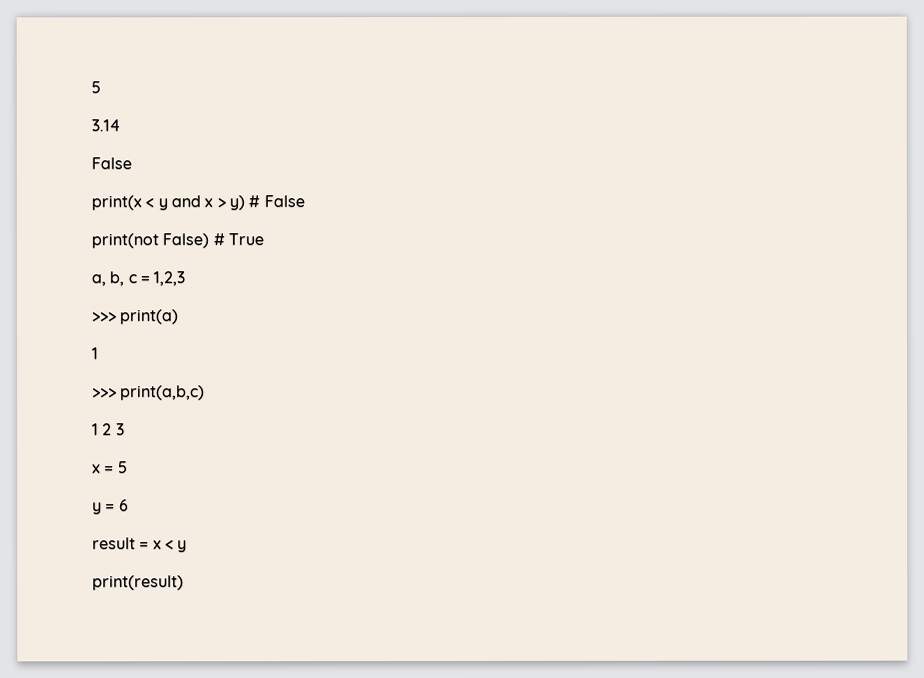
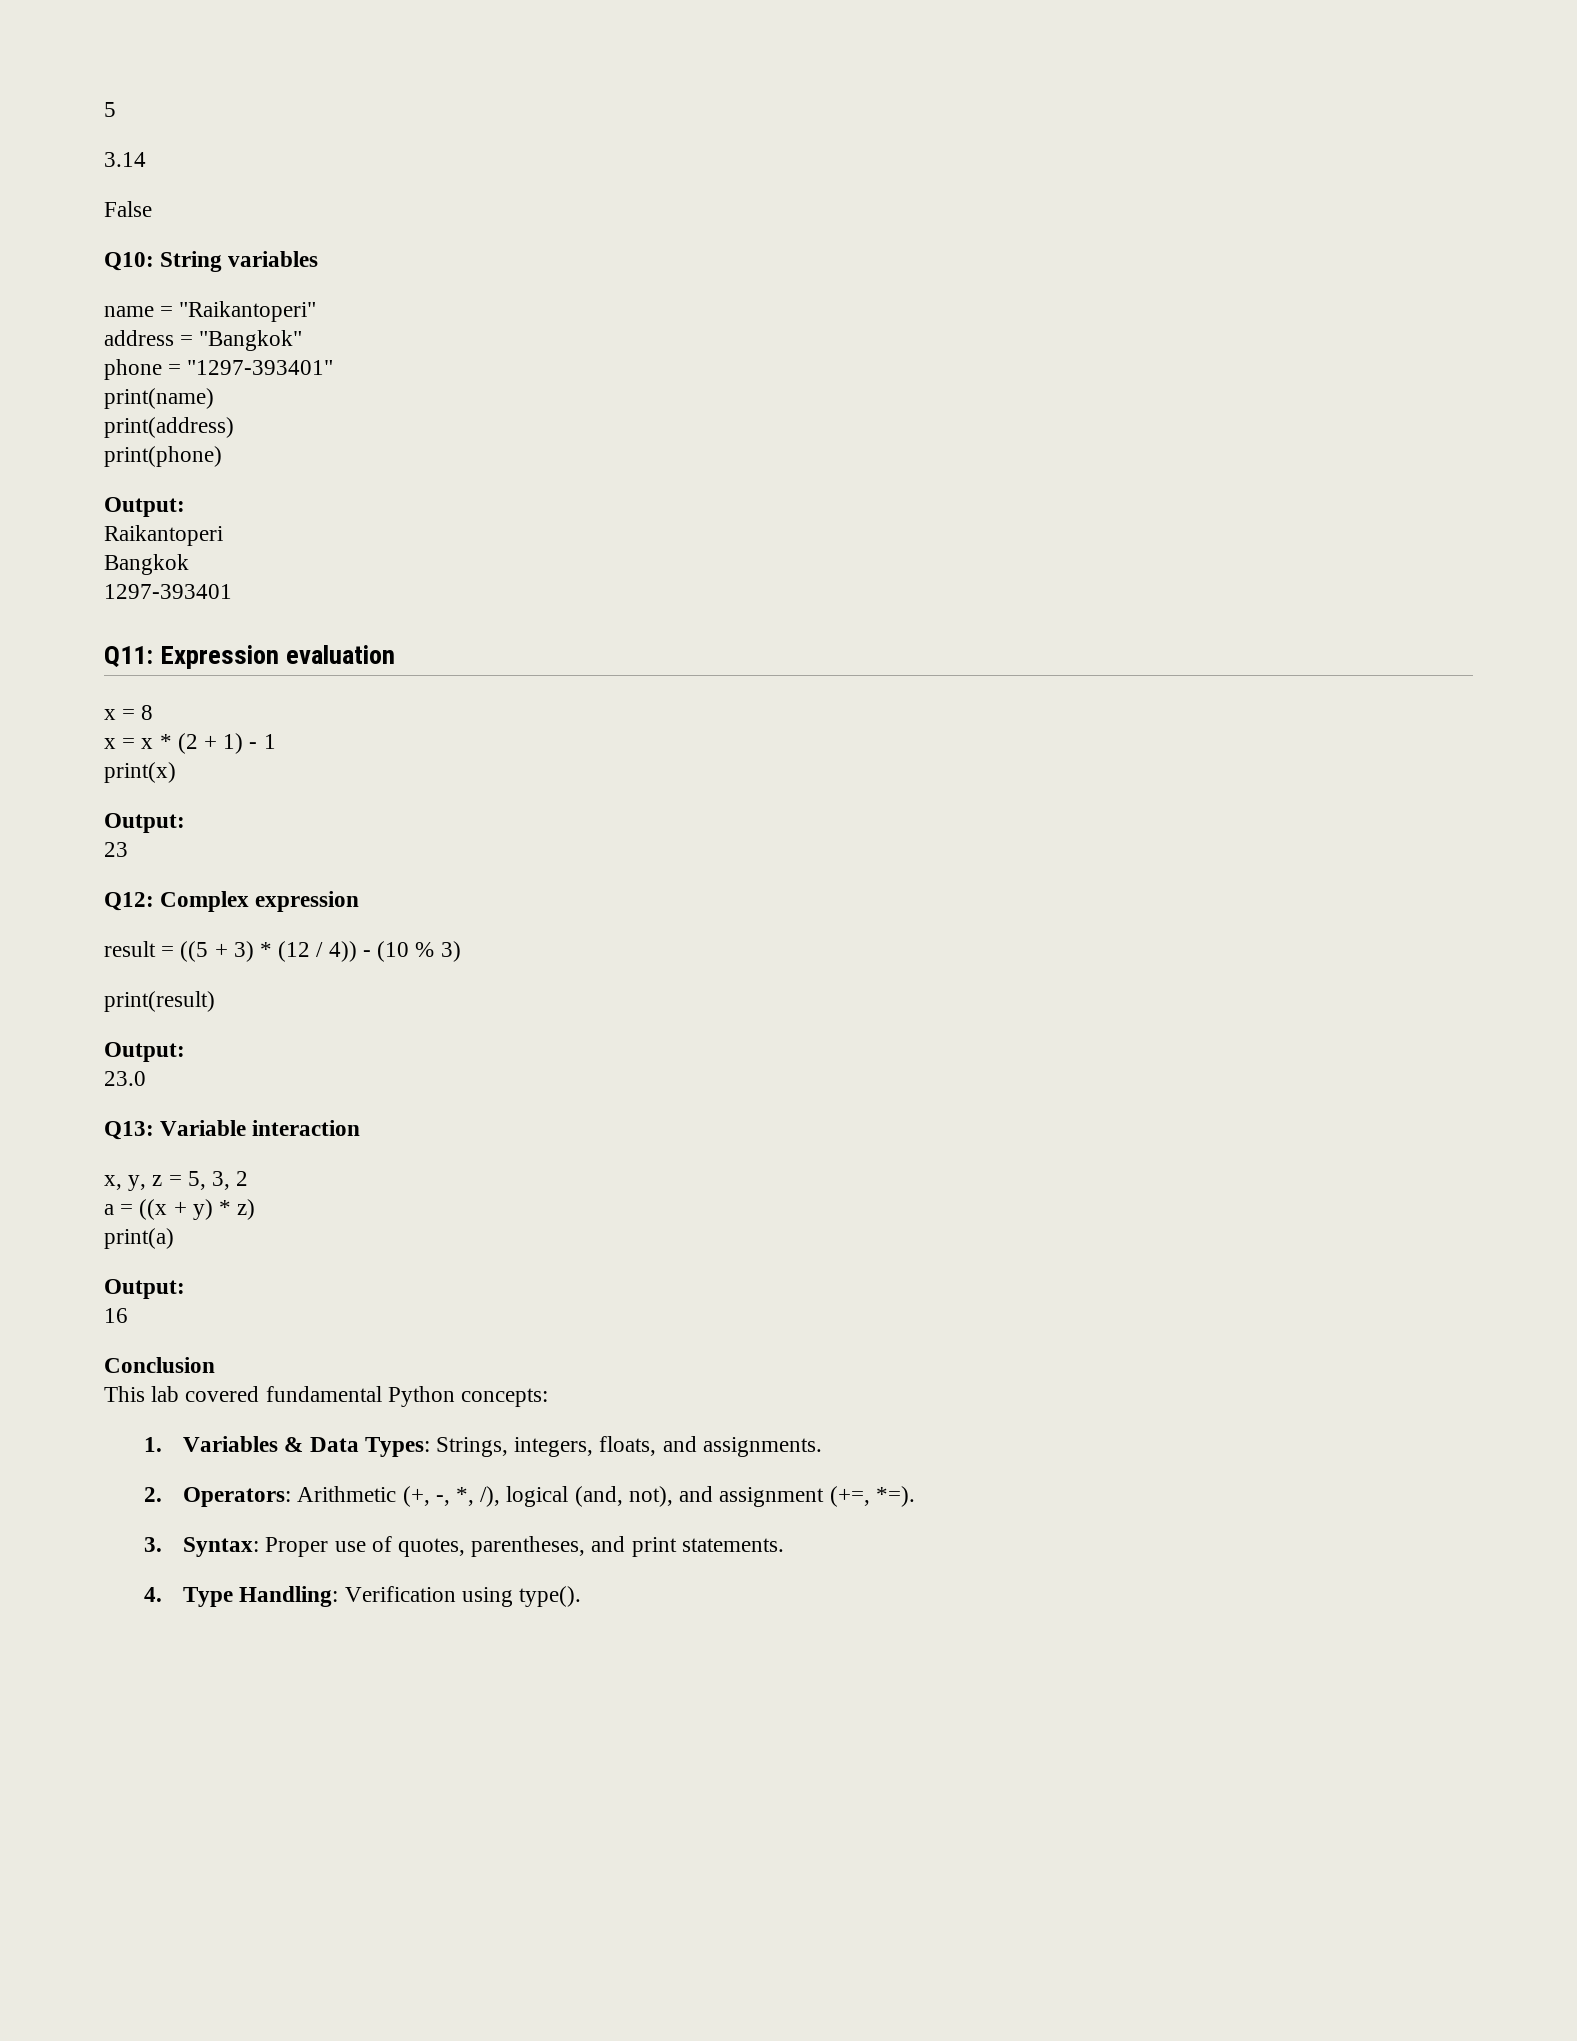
- print(x < y and x > y) # False
- print(not False) # True
- a, b, c = 1,2,3
- >>> print(a)
- 1
- >>> print(a,b,c)
- 1 2 3
- x = 5
- y = 6
- result = x < y
+ Q10: String variables
+ name = "Raikantoperi"
+ address = "Bangkok"
+ phone = "1297-393401"
+ print(name)
+ print(address)
+ print(phone)
+ Output:
+ Raikantoperi
+ Bangkok
+ 1297-393401
+ Q11: Expression evaluation
+ x = 8
+ x = x * (2 + 1) - 1
+ print(x)
+ Output:
+ 23
+ Q12: Complex expression
+ result = ((5 + 3) * (12 / 4)) - (10 % 3)
  print(result)
+ Output:
+ 23.0
+ Q13: Variable interaction
+ x, y, z = 5, 3, 2
+ a = ((x + y) * z)
+ print(a)
+ Output:
+ 16
+ Conclusion
+ This lab covered fundamental Python concepts:
+ 1. Variables & Data Types: Strings, integers, floats, and assignments.
+ 2. Operators: Arithmetic (+, -, *, /), logical (and, not), and assignment (+=, *=).
+ 3. Syntax: Proper use of quotes, parentheses, and print statements.
+ 4. Type Handling: Verification using type().

